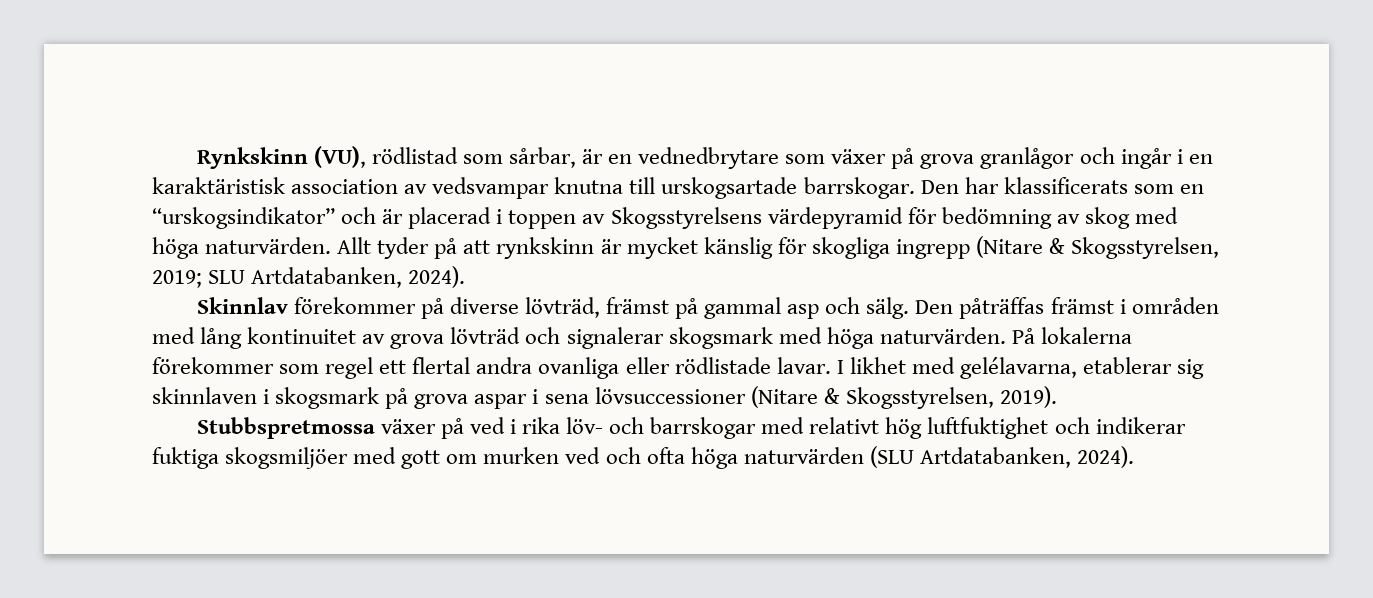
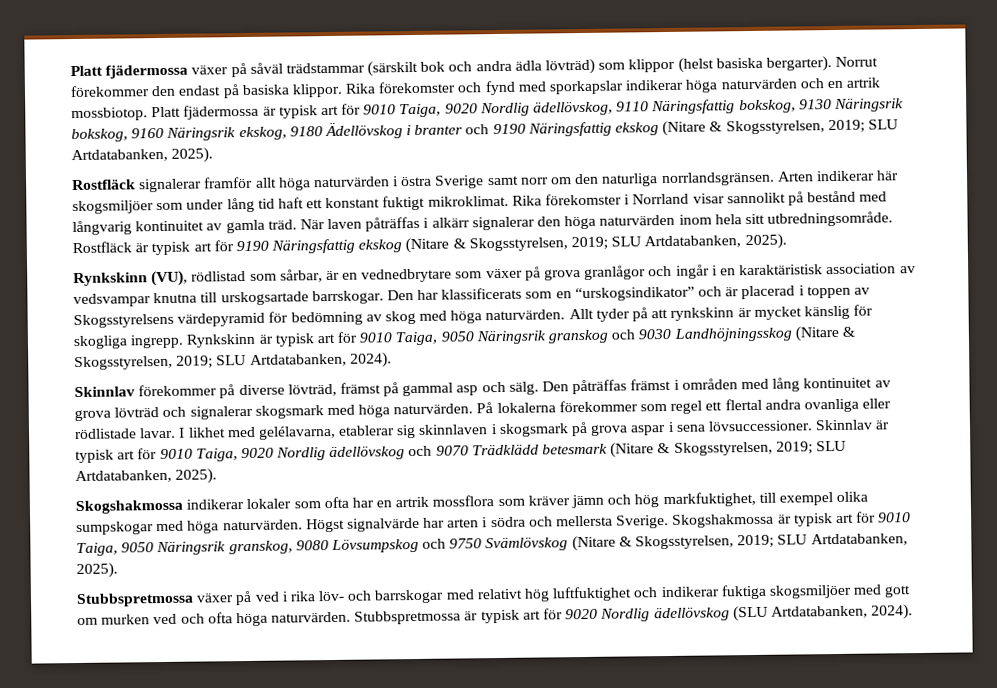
+ Platt fjädermossa växer på såväl trädstammar (särskilt bok och andra ädla lövträd) som klippor (helst basiska bergarter). Norrut förekommer den endast på basiska klippor. Rika förekomster och fynd med sporkapslar indikerar höga naturvärden och en artrik mossbiotop. Platt fjädermossa är typisk art för 9010 Taiga, 9020 Nordlig ädellövskog, 9110 Näringsfattig bokskog, 9130 Näringsrik bokskog, 9160 Näringsrik ekskog, 9180 Ädellövskog i branter och 9190 Näringsfattig ekskog (Nitare & Skogsstyrelsen, 2019; SLU Artdatabanken, 2025).
+ Rostfläck signalerar framför allt höga naturvärden i östra Sverige samt norr om den naturliga norrlandsgränsen. Arten indikerar här skogsmiljöer som under lång tid haft ett konstant fuktigt mikroklimat. Rika förekomster i Norrland visar sannolikt på bestånd med långvarig kontinuitet av gamla träd. När laven påträffas i alkärr signalerar den höga naturvärden inom hela sitt utbredningsområde. Rostfläck är typisk art för 9190 Näringsfattig ekskog (Nitare & Skogsstyrelsen, 2019; SLU Artdatabanken, 2025).
- Allt tyder på att rynkskinn är mycket känslig för skogliga ingrepp (Nitare & Skogsstyrelsen, 2019; SLU Artdatabanken, 2024).
+ Allt tyder på att rynkskinn är mycket känslig för skogliga ingrepp. Rynkskinn är typisk art för 9010 Taiga, 9050 Näringsrik granskog och 9030 Landhöjningsskog (Nitare & Skogsstyrelsen, 2019; SLU Artdatabanken, 2024).
- I likhet med gelélavarna, etablerar sig skinnlaven i skogsmark på grova aspar i sena lövsuccessioner (Nitare & Skogsstyrelsen, 2019).
+ I likhet med gelélavarna, etablerar sig skinnlaven i skogsmark på grova aspar i sena lövsuccessioner. Skinnlav är typisk art för 9010 Taiga, 9020 Nordlig ädellövskog och 9070 Trädklädd betesmark (Nitare & Skogsstyrelsen, 2019; SLU Artdatabanken, 2025).
+ Skogshakmossa indikerar lokaler som ofta har en artrik mossflora som kräver jämn och hög markfuktighet, till exempel olika sumpskogar med höga naturvärden. Högst signalvärde har arten i södra och mellersta Sverige. Skogshakmossa är typisk art för 9010 Taiga, 9050 Näringsrik granskog, 9080 Lövsumpskog och 9750 Svämlövskog (Nitare & Skogsstyrelsen, 2019; SLU Artdatabanken, 2025).
- Stubbspretmossa växer på ved i rika löv- och barrskogar med relativt hög luftfuktighet och indikerar fuktiga skogsmiljöer med gott om murken ved och ofta höga naturvärden (SLU Artdatabanken, 2024).
+ Stubbspretmossa växer på ved i rika löv- och barrskogar med relativt hög luftfuktighet och indikerar fuktiga skogsmiljöer med gott om murken ved och ofta höga naturvärden. Stubbspretmossa är typisk art för 9020 Nordlig ädellövskog (SLU Artdatabanken, 2024).

